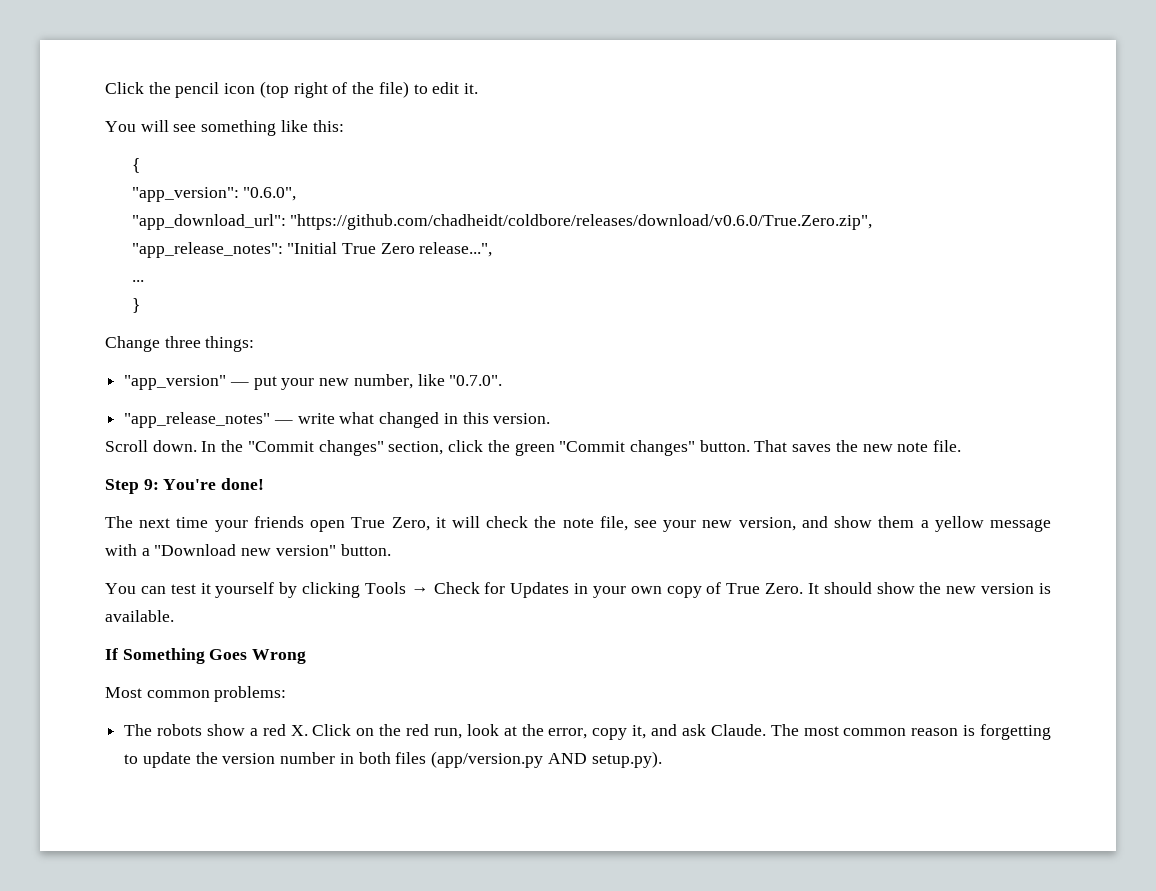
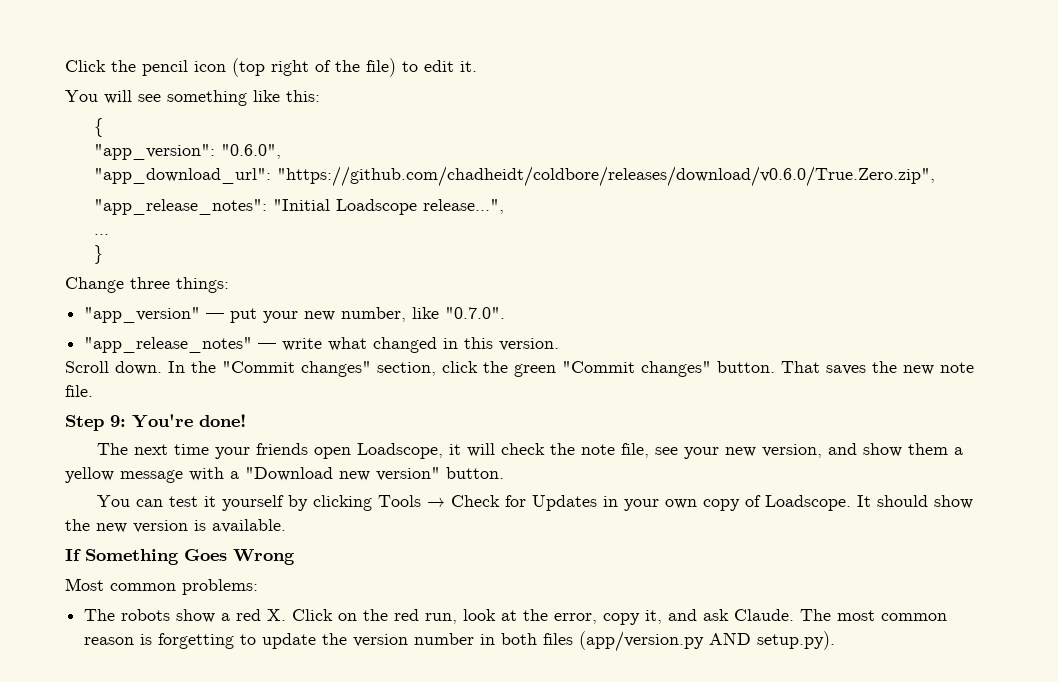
- "app_release_notes": "Initial True Zero release...",
+ "app_release_notes": "Initial Loadscope release...",
- The next time your friends open True Zero, it will check the note file, see your new version, and show them a yellow message with a "Download new version" button.
+ The next time your friends open Loadscope, it will check the note file, see your new version, and show them a yellow message with a "Download new version" button.
- You can test it yourself by clicking Tools → Check for Updates in your own copy of True Zero.
+ You can test it yourself by clicking Tools → Check for Updates in your own copy of Loadscope.

